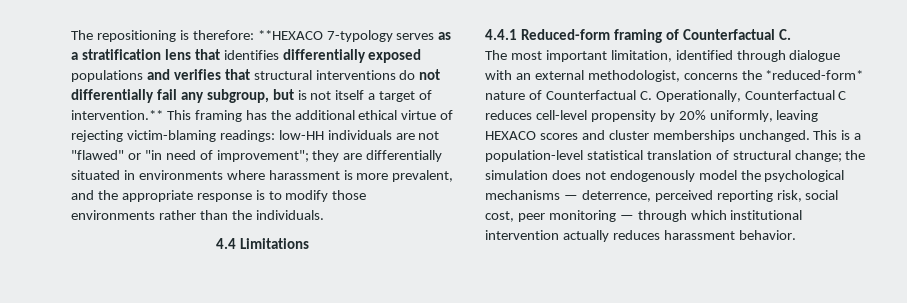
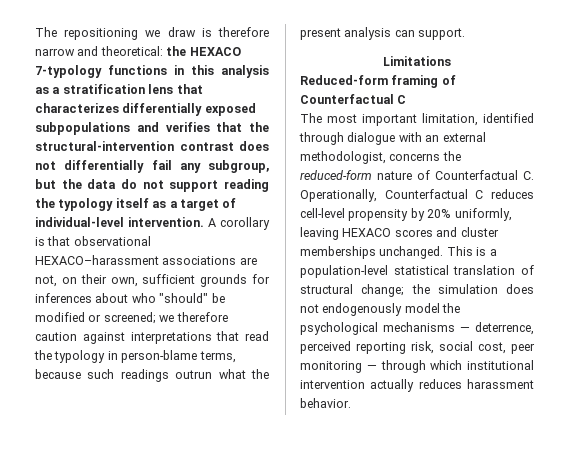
- The repositioning is therefore: **HEXACO 7-typology serves as a stratification lens that identifies differentially exposed populations and verifies that structural interventions do not differentially fail any subgroup, but is not itself a target of intervention.** This framing has the additional ethical virtue of rejecting victim-blaming readings: low-HH individuals are not "flawed" or "in need of improvement"; they are differentially situated in environments where harassment is more prevalent, and the appropriate response is to modify those environments rather than the individuals.
- 4.4 Limitations
+ The repositioning we draw is therefore narrow and theoretical: the HEXACO 7-typology functions in this analysis as a stratification lens that characterizes differentially exposed subpopulations and verifies that the structural-intervention contrast does not differentially fail any subgroup, but the data do not support reading the typology itself as a target of individual-level intervention. A corollary is that observational HEXACO–harassment associations are not, on their own, sufficient grounds for inferences about who "should" be modified or screened; we therefore caution against interpretations that read the typology in person-blame terms, because such readings outrun what the present analysis can support.
+ Limitations
- 4.4.1 Reduced-form framing of Counterfactual C.
+ Reduced-form framing of Counterfactual C
- The most important limitation, identified through dialogue with an external methodologist, concerns the *reduced-form* nature of Counterfactual C. Operationally, Counterfactual C reduces cell-level propensity by 20% uniformly, leaving HEXACO scores and cluster memberships unchanged.
+ The most important limitation, identified through dialogue with an external methodologist, concerns the reduced-form nature of Counterfactual C. Operationally, Counterfactual C reduces cell-level propensity by 20% uniformly, leaving HEXACO scores and cluster memberships unchanged.

